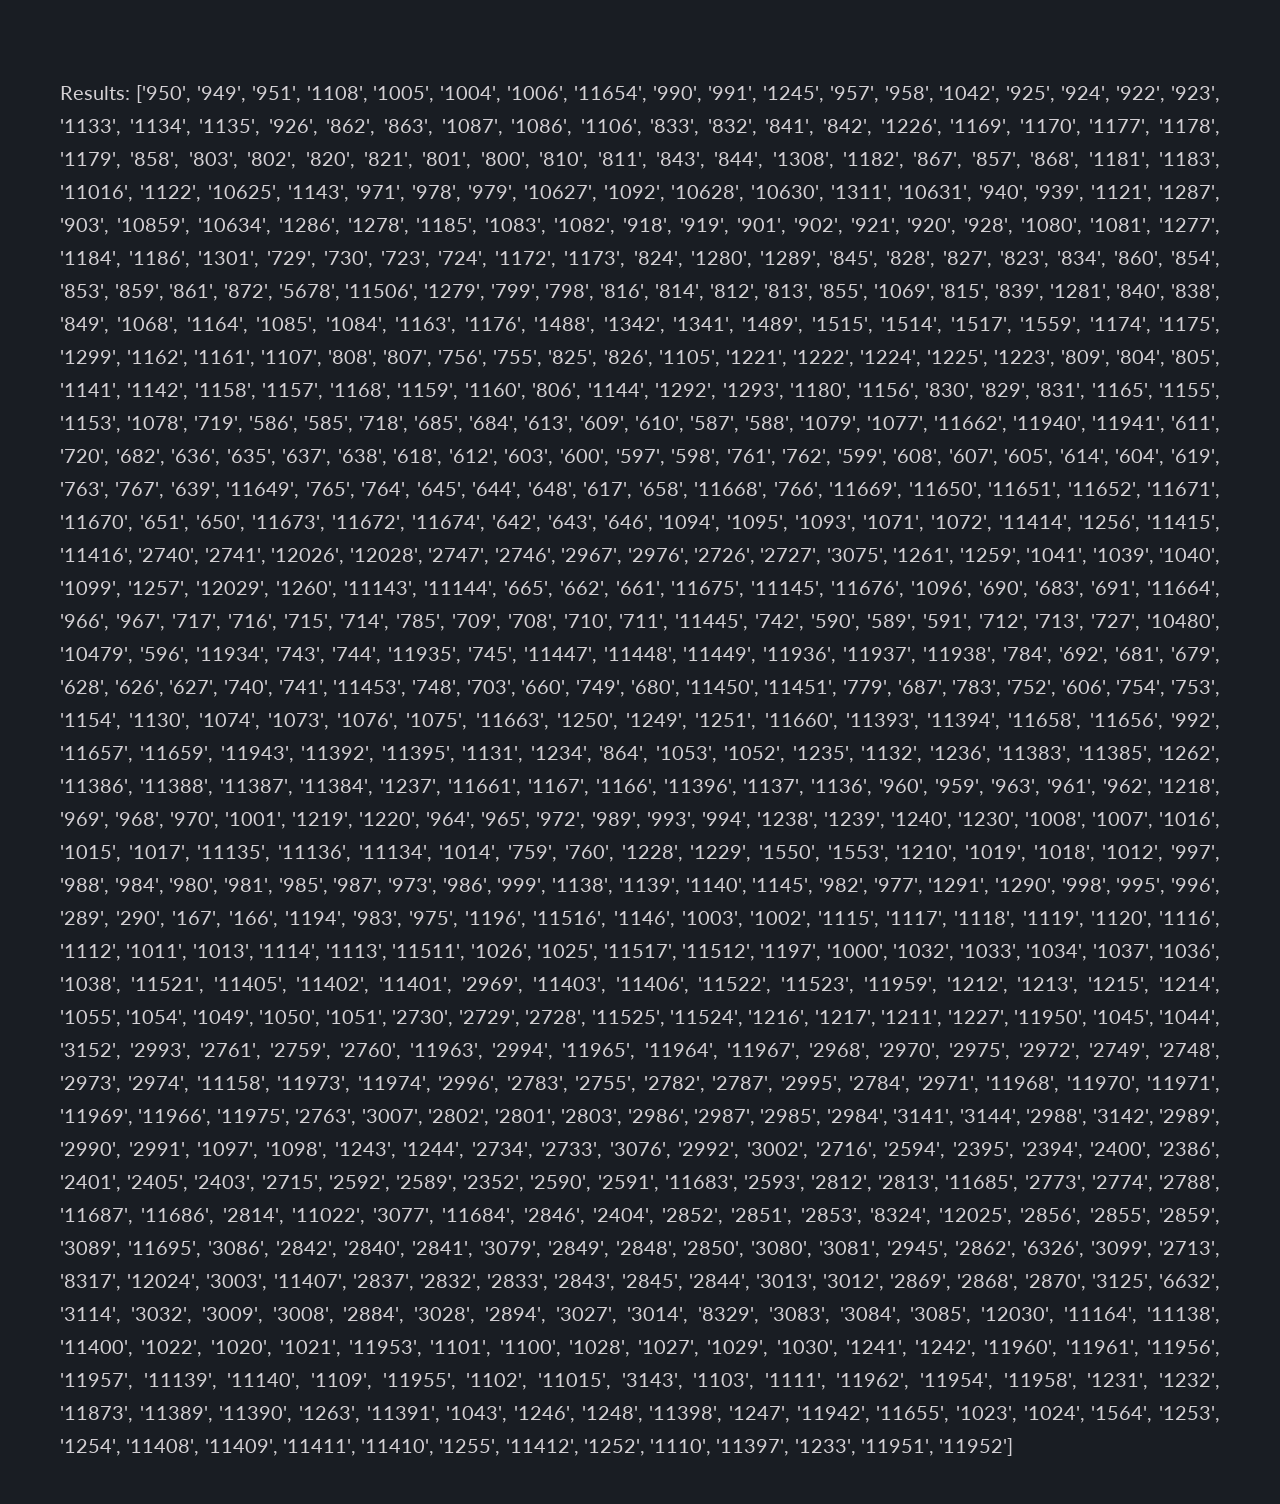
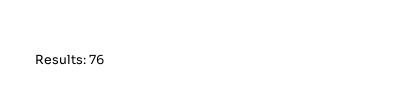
- Results: ['950', '949', '951', '1108', '1005', '1004', '1006', '11654', '990', '991', '1245', '957', '958', '1042', '925', '924', '922', '923', '1133', '1134', '1135', '926', '862', '863', '1087', '1086', '1106', '833', '832', '841', '842', '1226', '1169', '1170', '1177', '1178', '1179', '858', '803', '802', '820', '821', '801', '800', '810', '811', '843', '844', '1308', '1182', '867', '857', '868', '1181', '1183', '11016', '1122', '10625', '1143', '971', '978', '979', '10627', '1092', '10628', '10630', '1311', '10631', '940', '939', '1121', '1287', '903', '10859', '10634', '1286', '1278', '1185', '1083', '1082', '918', '919', '901', '902', '921', '920', '928', '1080', '1081', '1277', '1184', '1186', '1301', '729', '730', '723', '724', '1172', '1173', '824', '1280', '1289', '845', '828', '827', '823', '834', '860', '854', '853', '859', '861', '872', '5678', '11506', '1279', '799', '798', '816', '814', '812', '813', '855', '1069', '815', '839', '1281', '840', '838', '849', '1068', '1164', '1085', '1084', '1163', '1176', '1488', '1342', '1341', '1489', '1515', '1514', '1517', '1559', '1174', '1175', '1299', '1162', '1161', '1107', '808', '807', '756', '755', '825', '826', '1105', '1221', '1222', '1224', '1225', '1223', '809', '804', '805', '1141', '1142', '1158', '1157', '1168', '1159', '1160', '806', '1144', '1292', '1293', '1180', '1156', '830', '829', '831', '1165', '1155', '1153', '1078', '719', '586', '585', '718', '685', '684', '613', '609', '610', '587', '588', '1079', '1077', '11662', '11940', '11941', '611', '720', '682', '636', '635', '637', '638', '618', '612', '603', '600', '597', '598', '761', '762', '599', '608', '607', '605', '614', '604', '619', '763', '767', '639', '11649', '765', '764', '645', '644', '648', '617', '658', '11668', '766', '11669', '11650', '11651', '11652', '11671', '11670', '651', '650', '11673', '11672', '11674', '642', '643', '646', '1094', '1095', '1093', '1071', '1072', '11414', '1256', '11415', '11416', '2740', '2741', '12026', '12028', '2747', '2746', '2967', '2976', '2726', '2727', '3075', '1261', '1259', '1041', '1039', '1040', '1099', '1257', '12029', '1260', '11143', '11144', '665', '662', '661', '11675', '11145', '11676', '1096', '690', '683', '691', '11664', '966', '967', '717', '716', '715', '714', '785', '709', '708', '710', '711', '11445', '742', '590', '589', '591', '712', '713', '727', '10480', '10479', '596', '11934', '743', '744', '11935', '745', '11447', '11448', '11449', '11936', '11937', '11938', '784', '692', '681', '679', '628', '626', '627', '740', '741', '11453', '748', '703', '660', '749', '680', '11450', '11451', '779', '687', '783', '752', '606', '754', '753', '1154', '1130', '1074', '1073', '1076', '1075', '11663', '1250', '1249', '1251', '11660', '11393', '11394', '11658', '11656', '992', '11657', '11659', '11943', '11392', '11395', '1131', '1234', '864', '1053', '1052', '1235', '1132', '1236', '11383', '11385', '1262', '11386', '11388', '11387', '11384', '1237', '11661', '1167', '1166', '11396', '1137', '1136', '960', '959', '963', '961', '962', '1218', '969', '968', '970', '1001', '1219', '1220', '964', '965', '972', '989', '993', '994', '1238', '1239', '1240', '1230', '1008', '1007', '1016', '1015', '1017', '11135', '11136', '11134', '1014', '759', '760', '1228', '1229', '1550', '1553', '1210', '1019', '1018', '1012', '997', '988', '984', '980', '981', '985', '987', '973', '986', '999', '1138', '1139', '1140', '1145', '982', '977', '1291', '1290', '998', '995', '996', '289', '290', '167', '166', '1194', '983', '975', '1196', '11516', '1146', '1003', '1002', '1115', '1117', '1118', '1119', '1120', '1116', '1112', '1011', '1013', '1114', '1113', '11511', '1026', '1025', '11517', '11512', '1197', '1000', '1032', '1033', '1034', '1037', '1036', '1038', '11521', '11405', '11402', '11401', '2969', '11403', '11406', '11522', '11523', '11959', '1212', '1213', '1215', '1214', '1055', '1054', '1049', '1050', '1051', '2730', '2729', '2728', '11525', '11524', '1216', '1217', '1211', '1227', '11950', '1045', '1044', '3152', '2993', '2761', '2759', '2760', '11963', '2994', '11965', '11964', '11967', '2968', '2970', '2975', '2972', '2749', '2748', '2973', '2974', '11158', '11973', '11974', '2996', '2783', '2755', '2782', '2787', '2995', '2784', '2971', '11968', '11970', '11971', '11969', '11966', '11975', '2763', '3007', '2802', '2801', '2803', '2986', '2987', '2985', '2984', '3141', '3144', '2988', '3142', '2989', '2990', '2991', '1097', '1098', '1243', '1244', '2734', '2733', '3076', '2992', '3002', '2716', '2594', '2395', '2394', '2400', '2386', '2401', '2405', '2403', '2715', '2592', '2589', '2352', '2590', '2591', '11683', '2593', '2812', '2813', '11685', '2773', '2774', '2788', '11687', '11686', '2814', '11022', '3077', '11684', '2846', '2404', '2852', '2851', '2853', '8324', '12025', '2856', '2855', '2859', '3089', '11695', '3086', '2842', '2840', '2841', '3079', '2849', '2848', '2850', '3080', '3081', '2945', '2862', '6326', '3099', '2713', '8317', '12024', '3003', '11407', '2837', '2832', '2833', '2843', '2845', '2844', '3013', '3012', '2869', '2868', '2870', '3125', '6632', '3114', '3032', '3009', '3008', '2884', '3028', '2894', '3027', '3014', '8329', '3083', '3084', '3085', '12030', '11164', '11138', '11400', '1022', '1020', '1021', '11953', '1101', '1100', '1028', '1027', '1029', '1030', '1241', '1242', '11960', '11961', '11956', '11957', '11139', '11140', '1109', '11955', '1102', '11015', '3143', '1103', '1111', '11962', '11954', '11958', '1231', '1232', '11873', '11389', '11390', '1263', '11391', '1043', '1246', '1248', '11398', '1247', '11942', '11655', '1023', '1024', '1564', '1253', '1254', '11408', '11409', '11411', '11410', '1255', '11412', '1252', '1110', '11397', '1233', '11951', '11952']
+ Results: 76

